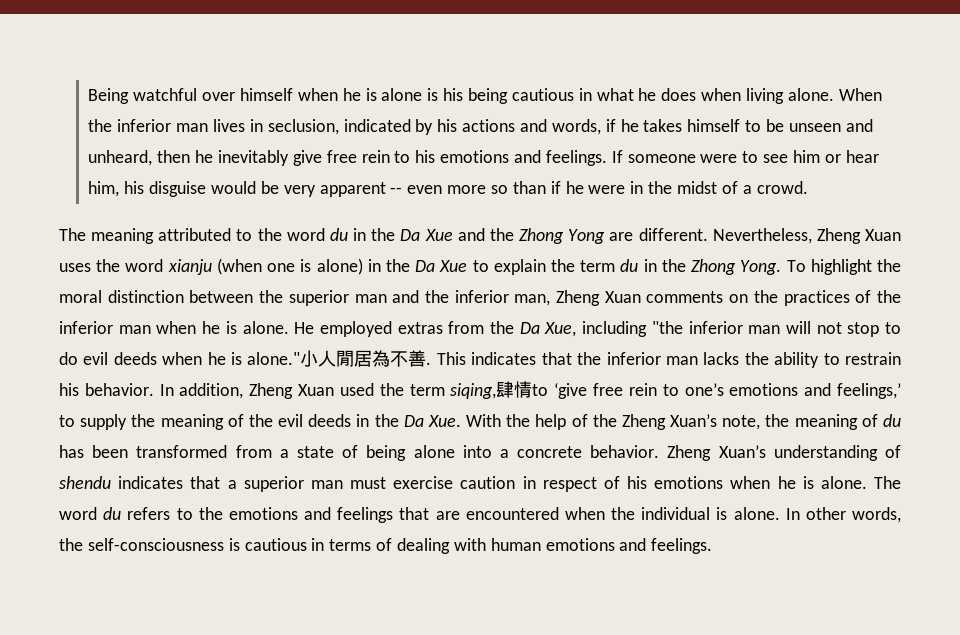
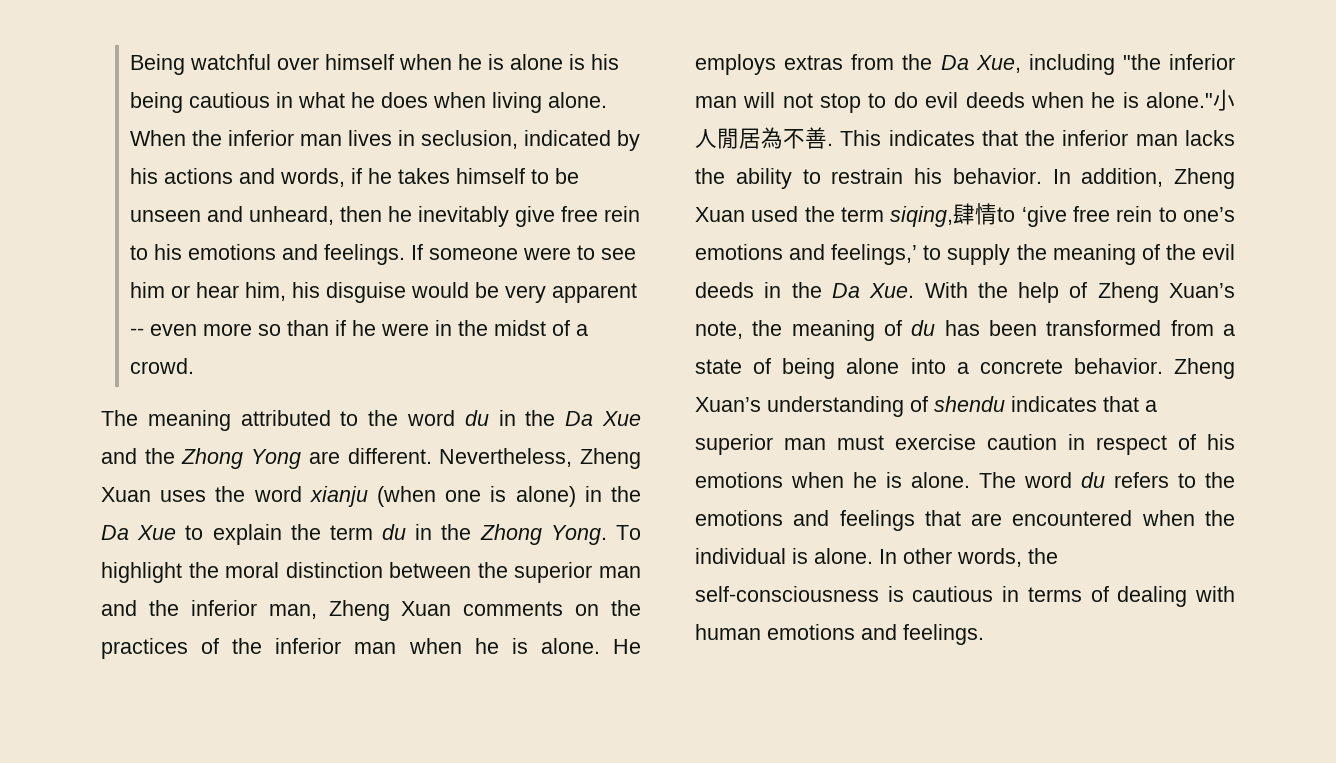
- He employed extras from the Da Xue, including "the inferior man will not stop to do evil deeds when he is alone."
+ He employs extras from the Da Xue, including "the inferior man will not stop to do evil deeds when he is alone."
- In addition, Zheng Xuan used the term siqing,肆情to ‘give free rein to one’s emotions and feelings,’ to supply the meaning of the evil deeds in the Da Xue. With the help of the Zheng Xuan’s note, the meaning of du has been transformed from a state of being alone into a concrete behavior.
+ In addition, Zheng Xuan used the term siqing,肆情to ‘give free rein to one’s emotions and feelings,’ to supply the meaning of the evil deeds in the Da Xue. With the help of Zheng Xuan’s note, the meaning of du has been transformed from a state of being alone into a concrete behavior.

